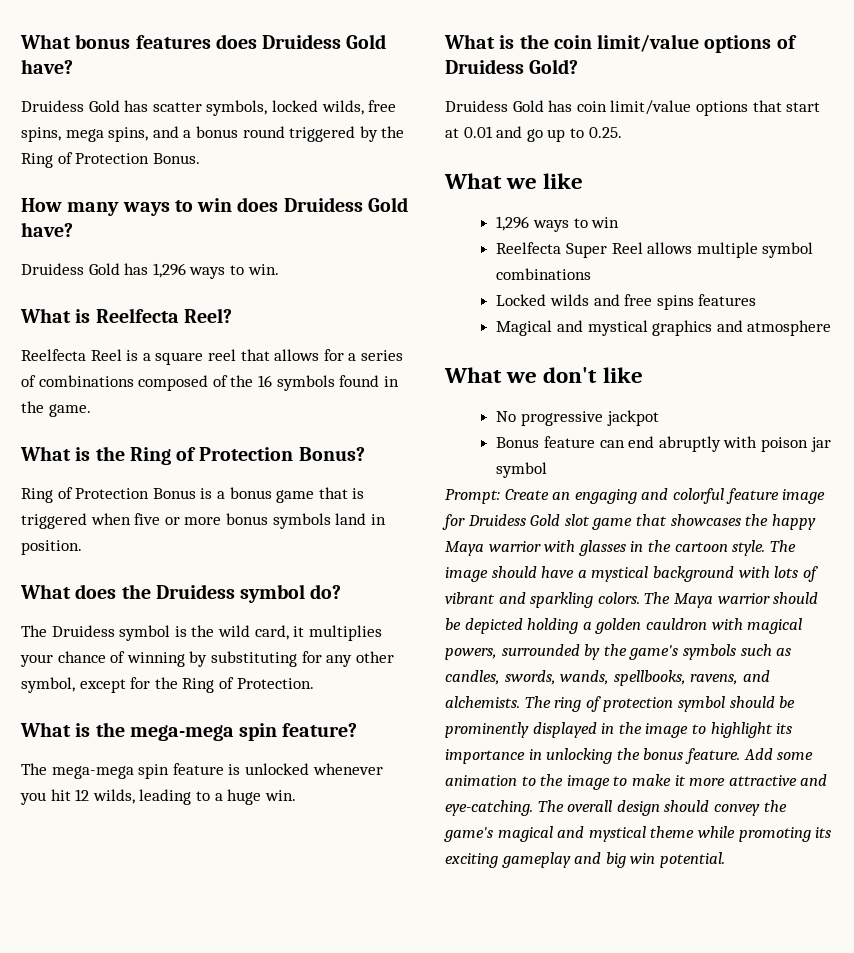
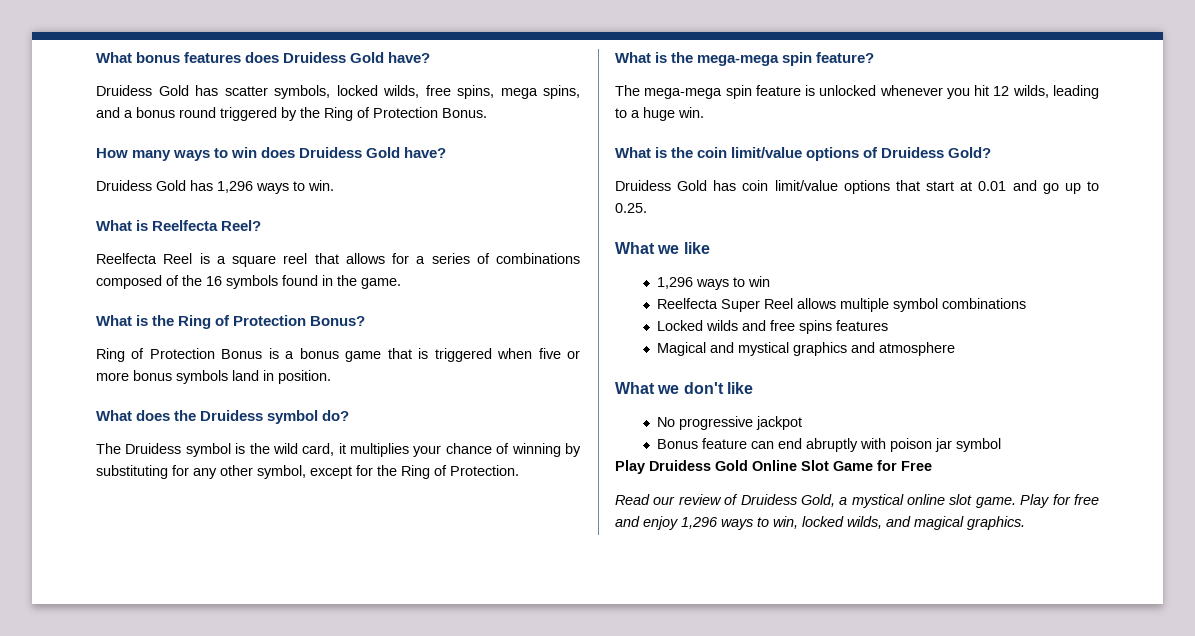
- Prompt: Create an engaging and colorful feature image for Druidess Gold slot game that showcases the happy Maya warrior with glasses in the cartoon style. The image should have a mystical background with lots of vibrant and sparkling colors. The Maya warrior should be depicted holding a golden cauldron with magical powers, surrounded by the game's symbols such as candles, swords, wands, spellbooks, ravens, and alchemists. The ring of protection symbol should be prominently displayed in the image to highlight its importance in unlocking the bonus feature. Add some animation to the image to make it more attractive and eye-catching. The overall design should convey the game's magical and mystical theme while promoting its exciting gameplay and big win potential.
+ Play Druidess Gold Online Slot Game for Free
+ Read our review of Druidess Gold, a mystical online slot game. Play for free and enjoy 1,296 ways to win, locked wilds, and magical graphics.

